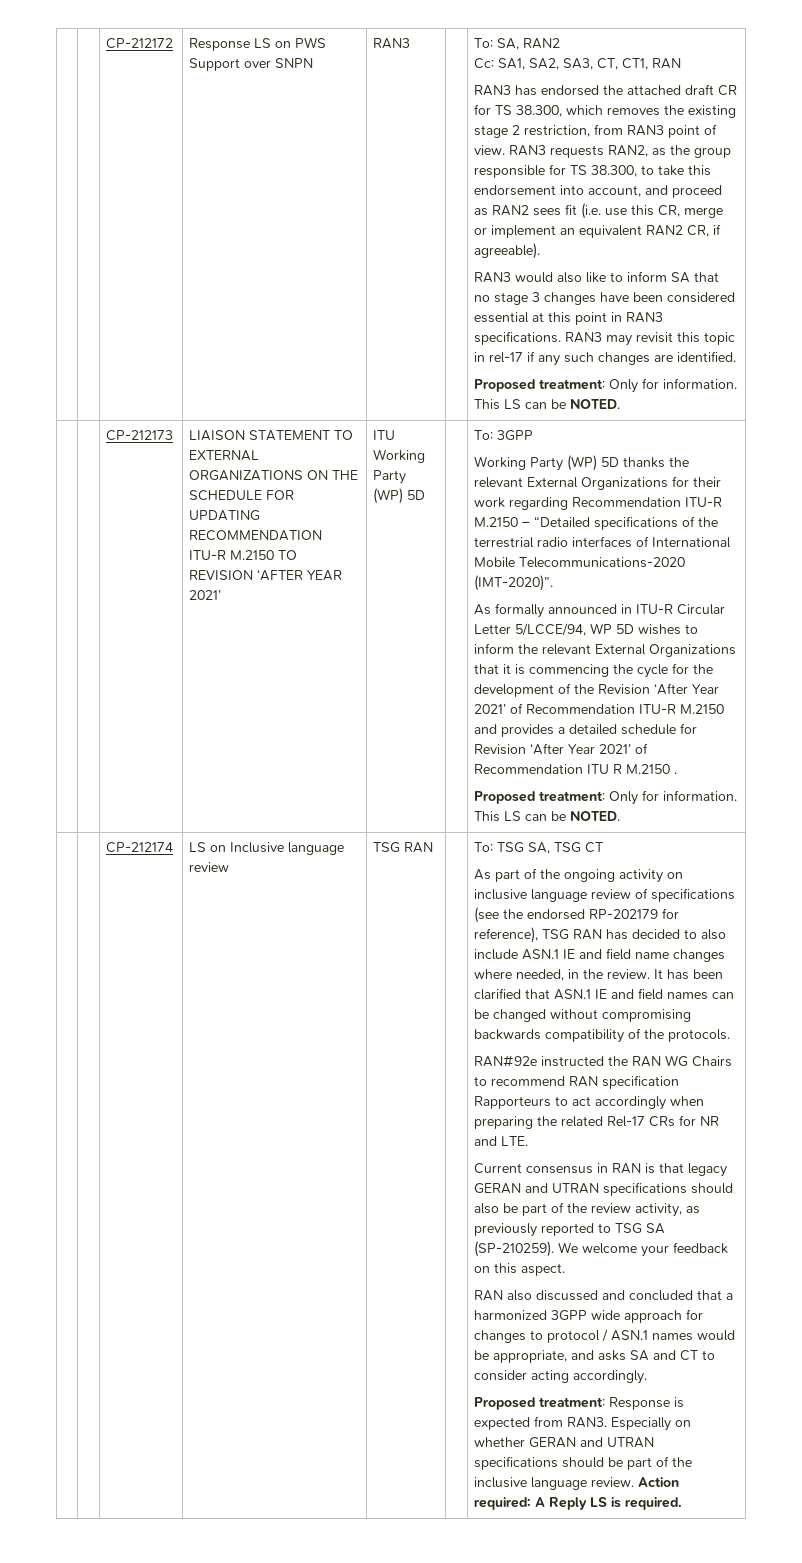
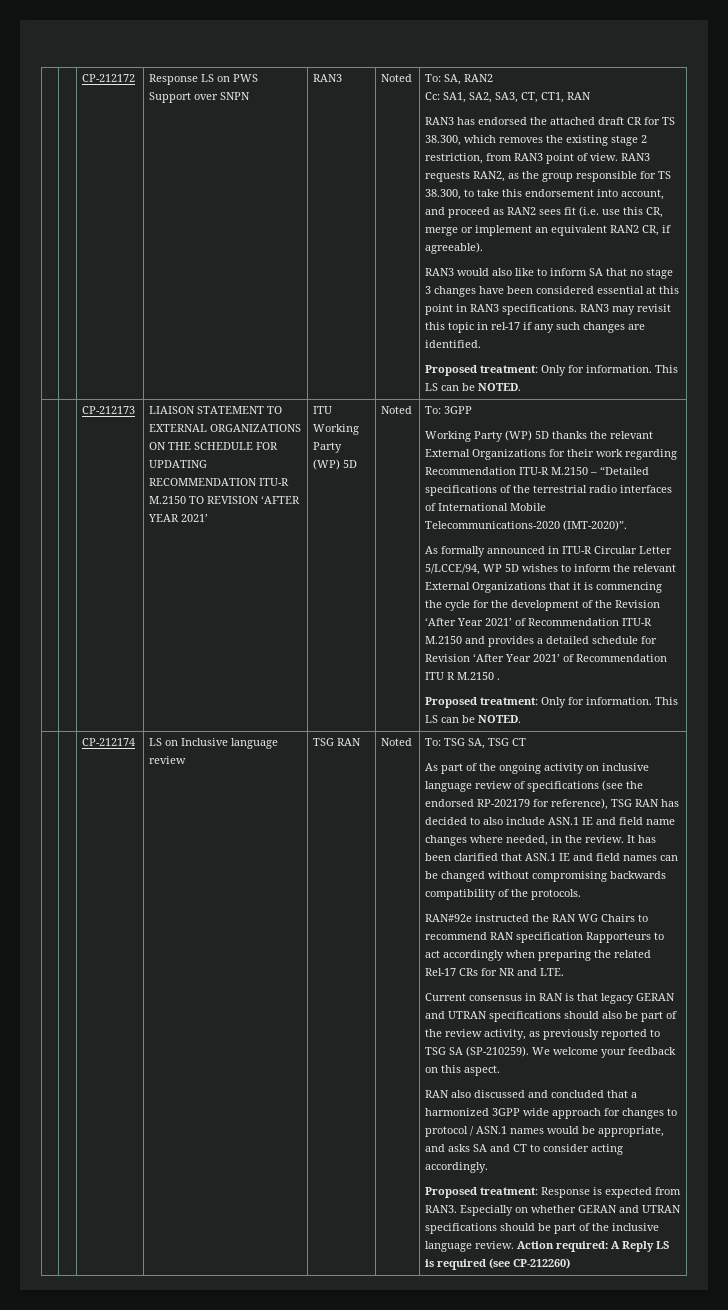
- Response LS on PWS Support over SNPN | RAN3
+ Response LS on PWS Support over SNPN | RAN3 | Noted
- ITU Working Party (WP) 5D
+ ITU Working Party (WP) 5D | Noted
- LS on Inclusive language review | TSG RAN
+ LS on Inclusive language review | TSG RAN | Noted
- Action required: A Reply LS is required.
+ Action required: A Reply LS is required (see CP-212260)

